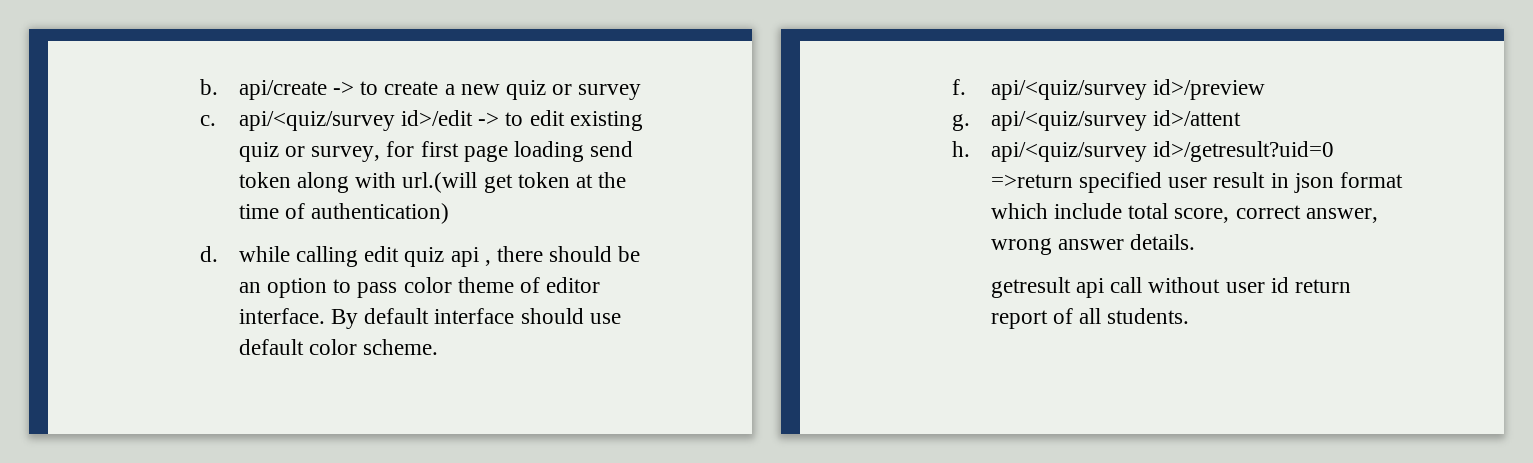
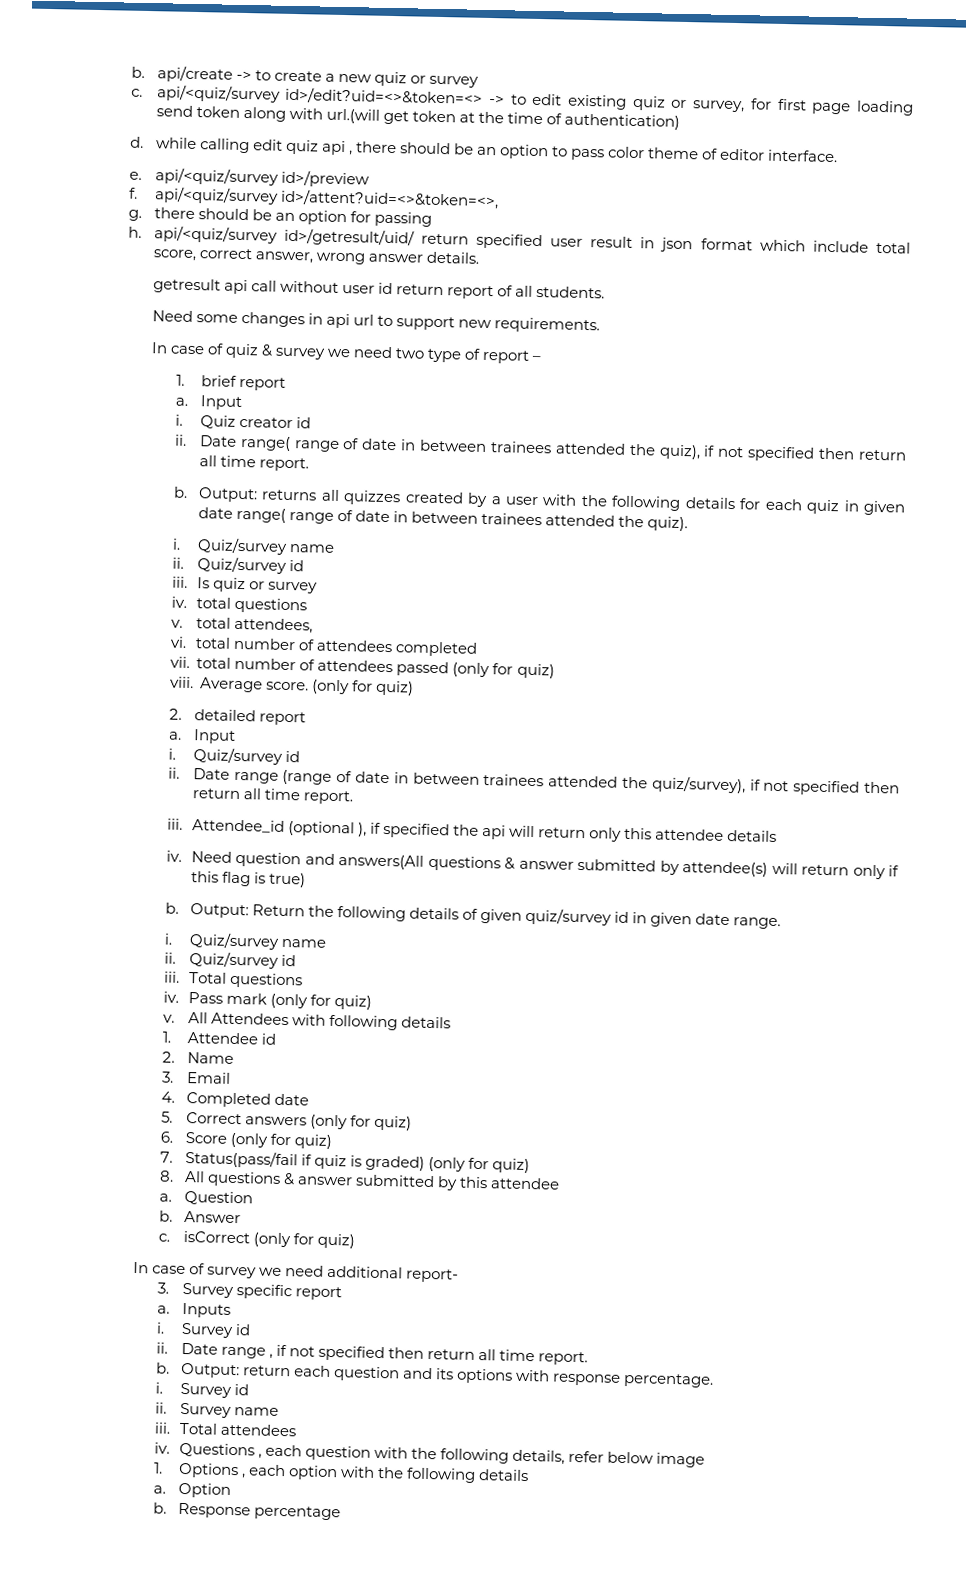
- c. api/<quiz/survey id>/edit -> to edit existing quiz or survey, for first page loading send token along with url.(will get token at the time of authentication)
+ c. api/<quiz/survey id>/edit?uid=<>&token=<> -> to edit existing quiz or survey, for first page loading send token along with url.(will get token at the time of authentication)
- d. while calling edit quiz api , there should be an option to pass color theme of editor interface. By default interface should use default color scheme.
- f. api/<quiz/survey id>/preview
- g. api/<quiz/survey id>/attent
+ d. while calling edit quiz api , there should be an option to pass color theme of editor interface.
+ e. api/<quiz/survey id>/preview
+ f. api/<quiz/survey id>/attent?uid=<>&token=<>,
+ g. there should be an option for passing
- h. api/<quiz/survey id>/getresult?uid=0 =>return specified user result in json format which include total score, correct answer, wrong answer details.
+ h. api/<quiz/survey id>/getresult/uid/ return specified user result in json format which include total score, correct answer, wrong answer details.
+ Need some changes in api url to support new requirements.
+ In case of quiz & survey we need two type of report –
+ 1. brief report
+ a. Input
+ i. Quiz creator id
+ ii. Date range( range of date in between trainees attended the quiz), if not specified then return all time report.
+ b. Output: returns all quizzes created by a user with the following details for each quiz in given date range( range of date in between trainees attended the quiz).
+ i. Quiz/survey name
+ ii. Quiz/survey id
+ iii. Is quiz or survey
+ iv. total questions
+ v. total attendees,
+ vi. total number of attendees completed
+ vii. total number of attendees passed (only for quiz)
+ viii. Average score. (only for quiz)
+ 2. detailed report
+ a. Input
+ i. Quiz/survey id
+ ii. Date range (range of date in between trainees attended the quiz/survey), if not specified then return all time report.
+ iii. Attendee_id (optional ), if specified the api will return only this attendee details
+ iv. Need question and answers(All questions & answer submitted by attendee(s) will return only if this flag is true)
+ b. Output: Return the following details of given quiz/survey id in given date range.
+ i. Quiz/survey name
+ ii. Quiz/survey id
+ iii. Total questions
+ iv. Pass mark (only for quiz)
+ v. All Attendees with following details
+ 1. Attendee id
+ 2. Name
+ 3. Email
+ 4. Completed date
+ 5. Correct answers (only for quiz)
+ 6. Score (only for quiz)
+ 7. Status(pass/fail if quiz is graded) (only for quiz)
+ 8. All questions & answer submitted by this attendee
+ a. Question
+ b. Answer
+ c. isCorrect (only for quiz)
+ In case of survey we need additional report-
+ 3. Survey specific report
+ a. Inputs
+ i. Survey id
+ ii. Date range , if not specified then return all time report.
+ b. Output: return each question and its options with response percentage.
+ i. Survey id
+ ii. Survey name
+ iii. Total attendees
+ iv. Questions , each question with the following details, refer below image
+ 1. Options , each option with the following details
+ a. Option
+ b. Response percentage

